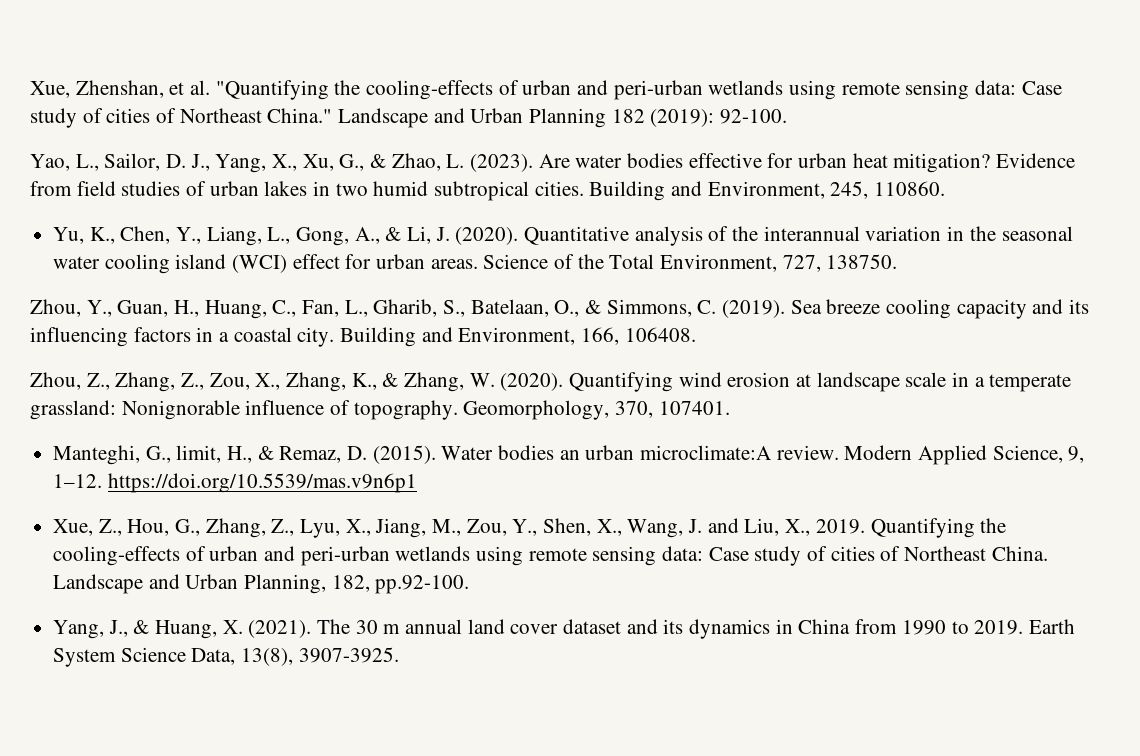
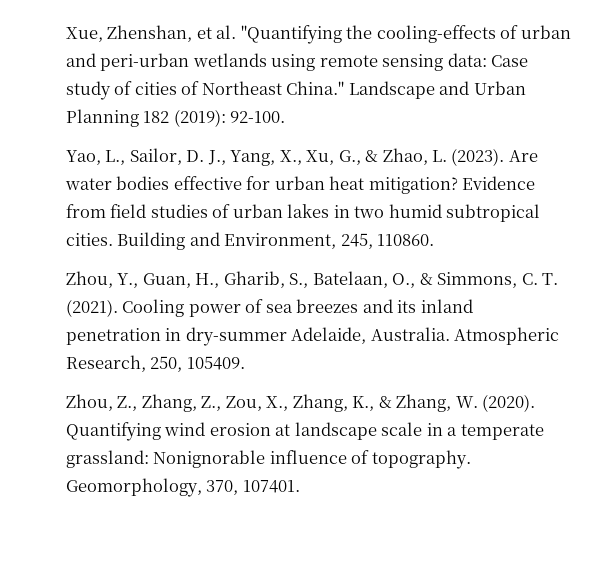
- Yu, K., Chen, Y., Liang, L., Gong, A., & Li, J. (2020). Quantitative analysis of the interannual variation in the seasonal water cooling island (WCI) effect for urban areas. Science of the Total Environment, 727, 138750.
- Zhou, Y., Guan, H., Huang, C., Fan, L., Gharib, S., Batelaan, O., & Simmons, C. (2019). Sea breeze cooling capacity and its influencing factors in a coastal city. Building and Environment, 166, 106408.
+ Zhou, Y., Guan, H., Gharib, S., Batelaan, O., & Simmons, C. T. (2021). Cooling power of sea breezes and its inland penetration in dry-summer Adelaide, Australia. Atmospheric Research, 250, 105409.
- Manteghi, G., limit, H., & Remaz, D. (2015). Water bodies an urban microclimate:A review. Modern Applied Science, 9, 1–12. https://doi.org/10.5539/mas.v9n6p1
- Xue, Z., Hou, G., Zhang, Z., Lyu, X., Jiang, M., Zou, Y., Shen, X., Wang, J. and Liu, X., 2019. Quantifying the cooling-effects of urban and peri-urban wetlands using remote sensing data: Case study of cities of Northeast China. Landscape and Urban Planning, 182, pp.92-100.
- Yang, J., & Huang, X. (2021). The 30 m annual land cover dataset and its dynamics in China from 1990 to 2019. Earth System Science Data, 13(8), 3907-3925.

